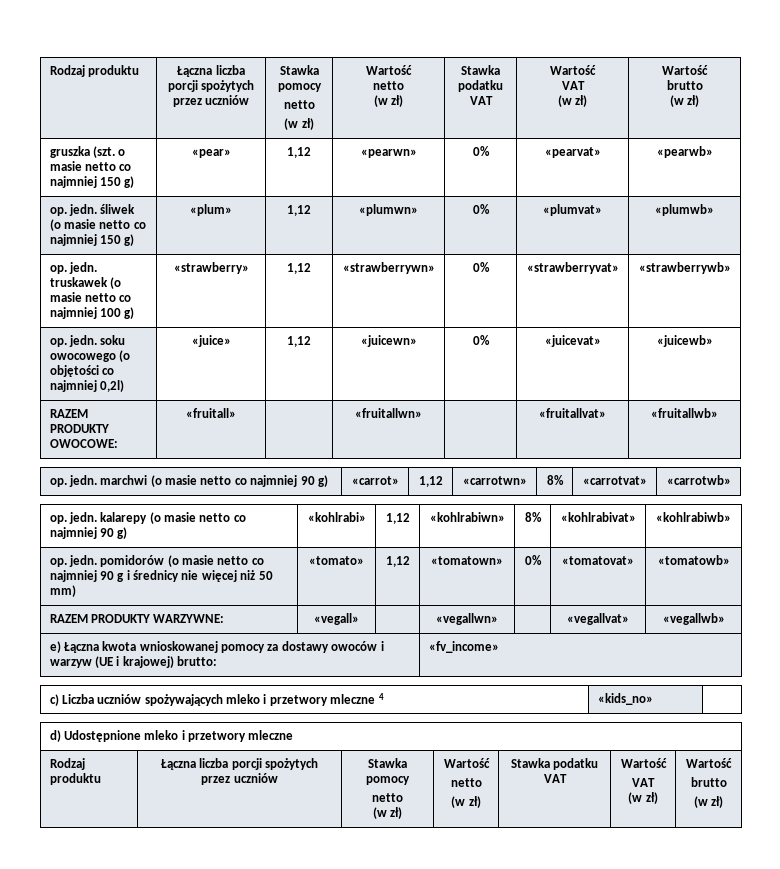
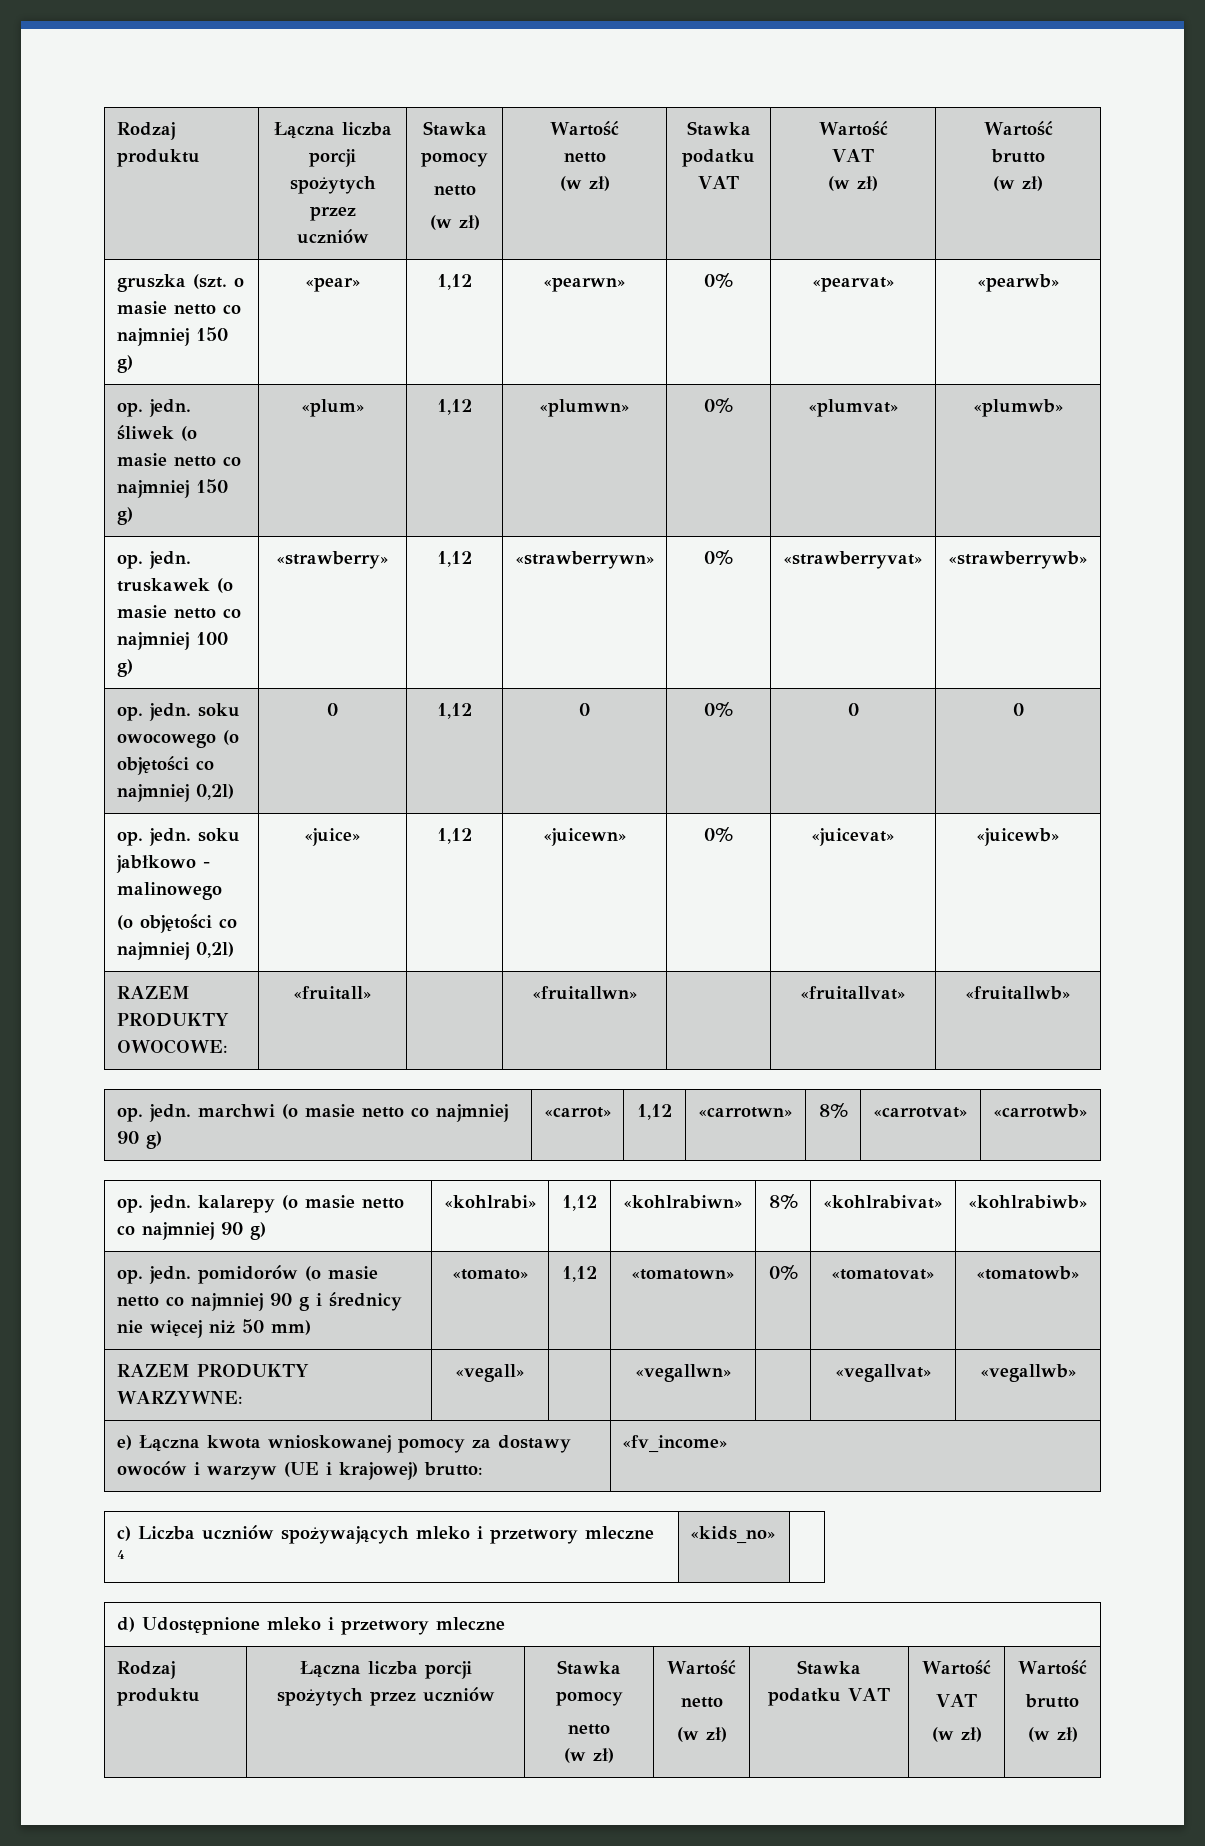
- op. jedn. soku owocowego (o objętości co najmniej 0,2l) | «juice» | 1,12 | «juicewn» | 0% | «juicevat» | «juicewb»
+ op. jedn. soku owocowego (o objętości co najmniej 0,2l) | 0 | 1,12 | 0 | 0% | 0 | 0
+ op. jedn. soku jabłkowo - malinowego
+ (o objętości co najmniej 0,2l) | «juice» | 1,12 | «juicewn» | 0% | «juicevat» | «juicewb»

